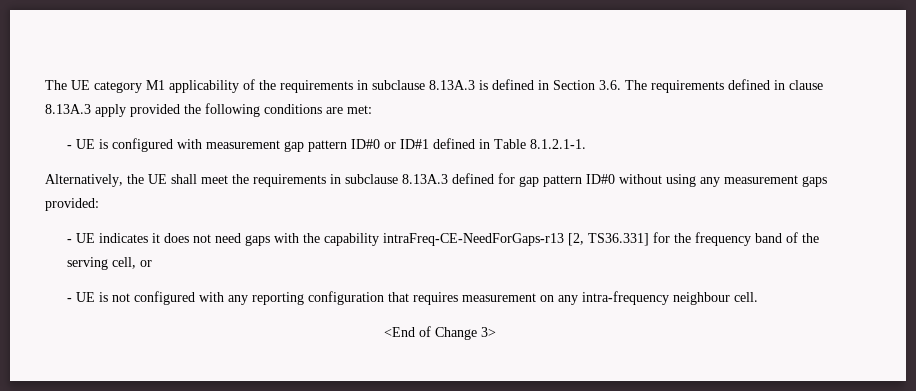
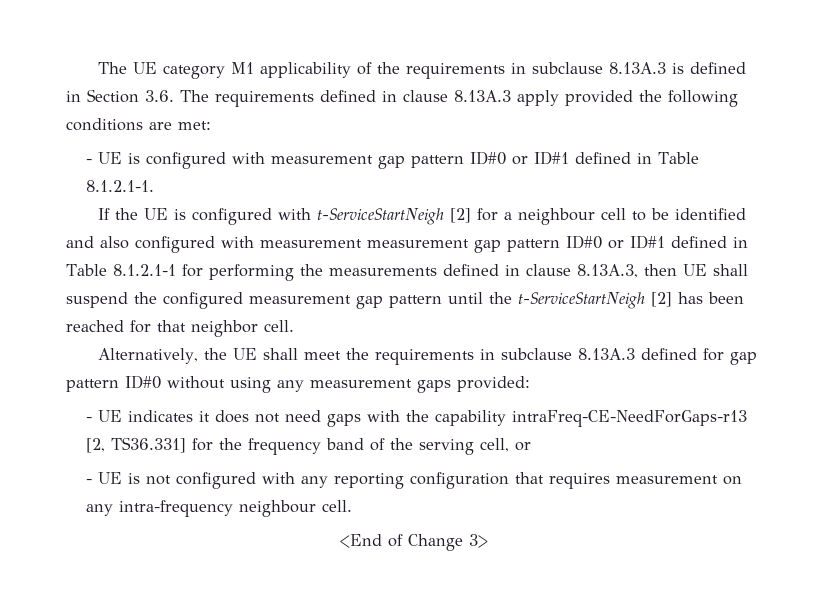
+ If the UE is configured with t-ServiceStartNeigh [2] for a neighbour cell to be identified and also configured with measurement measurement gap pattern ID#0 or ID#1 defined in Table 8.1.2.1-1 for performing the measurements defined in clause 8.13A.3, then UE shall suspend the configured measurement gap pattern until the t-ServiceStartNeigh [2] has been reached for that neighbor cell.

